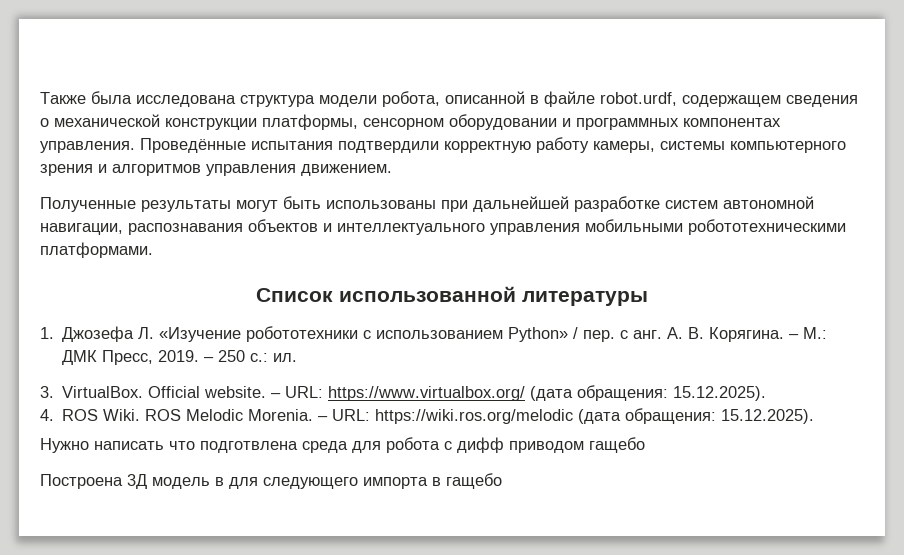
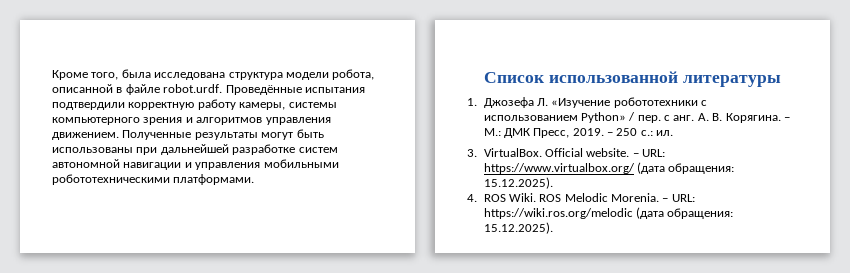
- Также была исследована структура модели робота, описанной в файле robot.urdf, содержащем сведения о механической конструкции платформы, сенсорном оборудовании и программных компонентах управления. Проведённые испытания подтвердили корректную работу камеры, системы компьютерного зрения и алгоритмов управления движением.
- Полученные результаты могут быть использованы при дальнейшей разработке систем автономной навигации, распознавания объектов и интеллектуального управления мобильными робототехническими платформами.
+ Кроме того, была исследована структура модели робота, описанной в файле robot.urdf. Проведённые испытания подтвердили корректную работу камеры, системы компьютерного зрения и алгоритмов управления движением. Полученные результаты могут быть использованы при дальнейшей разработке систем автономной навигации и управления мобильными робототехническими платформами.
- Нужно написать что подготвлена среда для робота с дифф приводом гащебо
- Построена 3Д модель в для следующего импорта в гащебо

